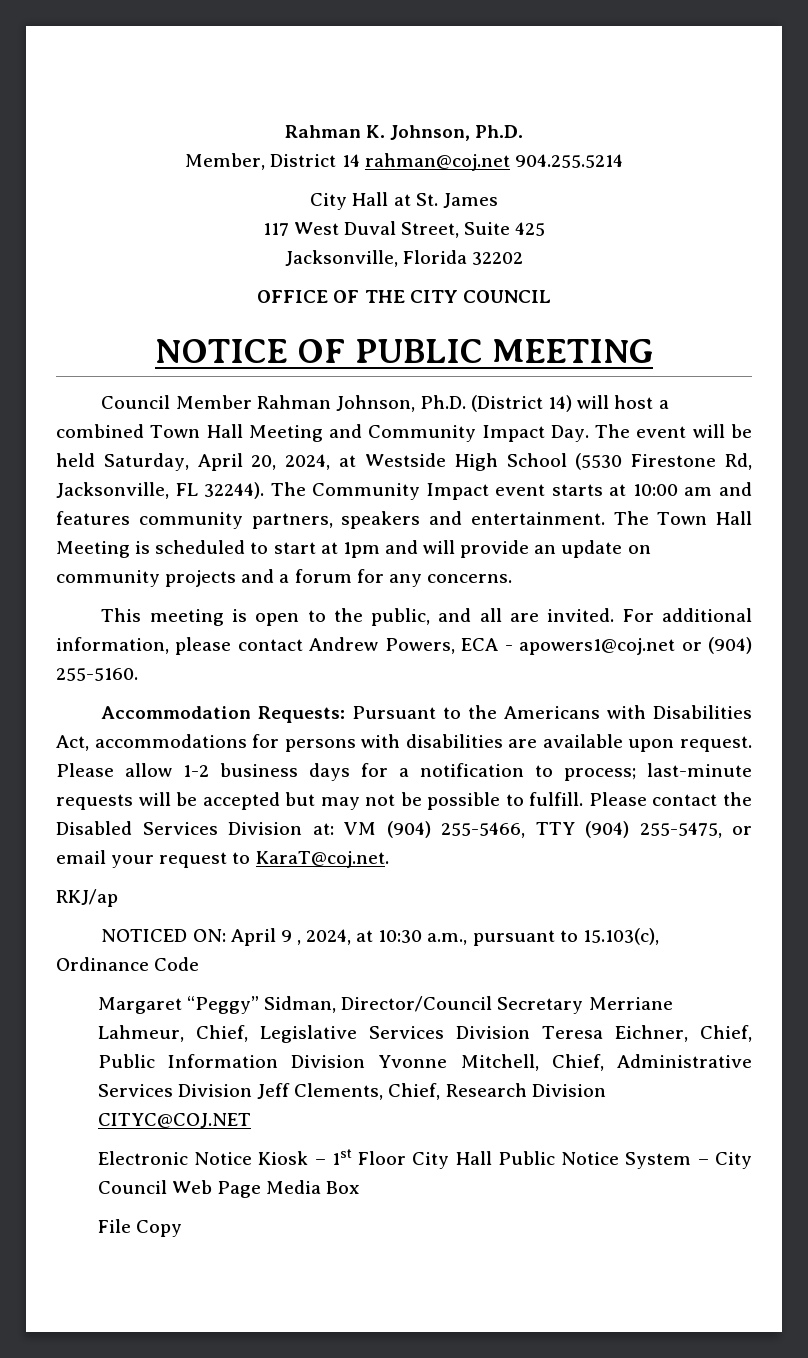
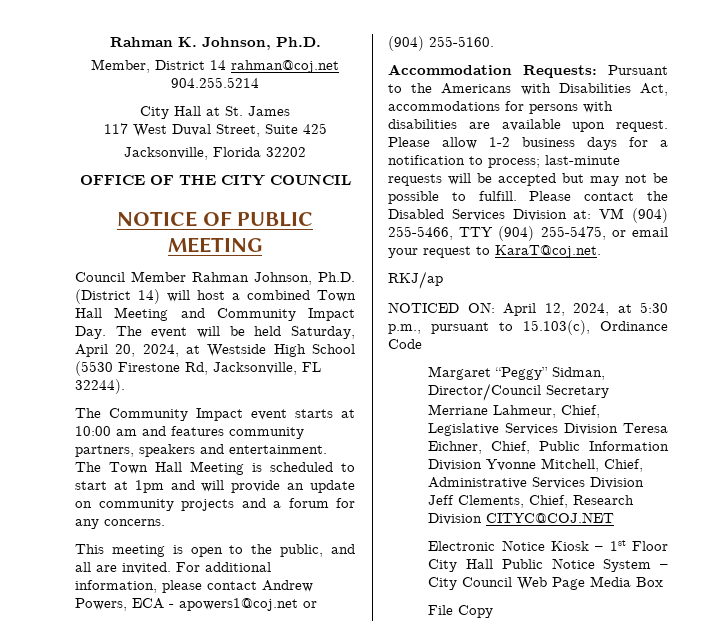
- Council Member Rahman Johnson, Ph.D. (District 14) will host a combined Town Hall Meeting and Community Impact Day. The event will be held Saturday, April 20, 2024, at Westside High School (5530 Firestone Rd, Jacksonville, FL 32244). The Community Impact event starts at 10:00 am and features community partners, speakers and entertainment.
+ Council Member Rahman Johnson, Ph.D. (District 14) will host a combined Town Hall Meeting and Community Impact Day. The event will be held Saturday, April 20, 2024, at Westside High School (5530 Firestone Rd, Jacksonville, FL 32244).
+ The Community Impact event starts at 10:00 am and features community partners, speakers and entertainment.
- NOTICED ON: April 9 , 2024, at 10:30 a.m., pursuant to 15.103(c), Ordinance Code
+ NOTICED ON: April 12, 2024, at 5:30 p.m., pursuant to 15.103(c), Ordinance Code

